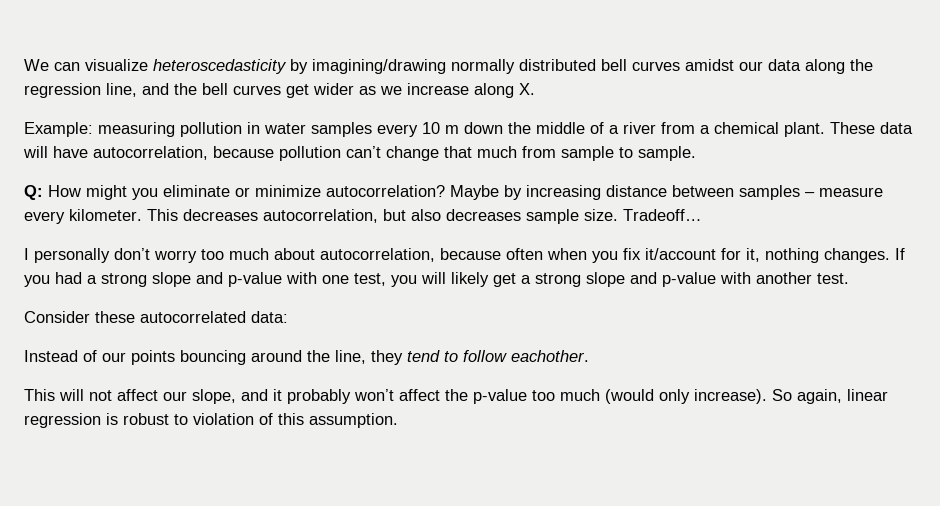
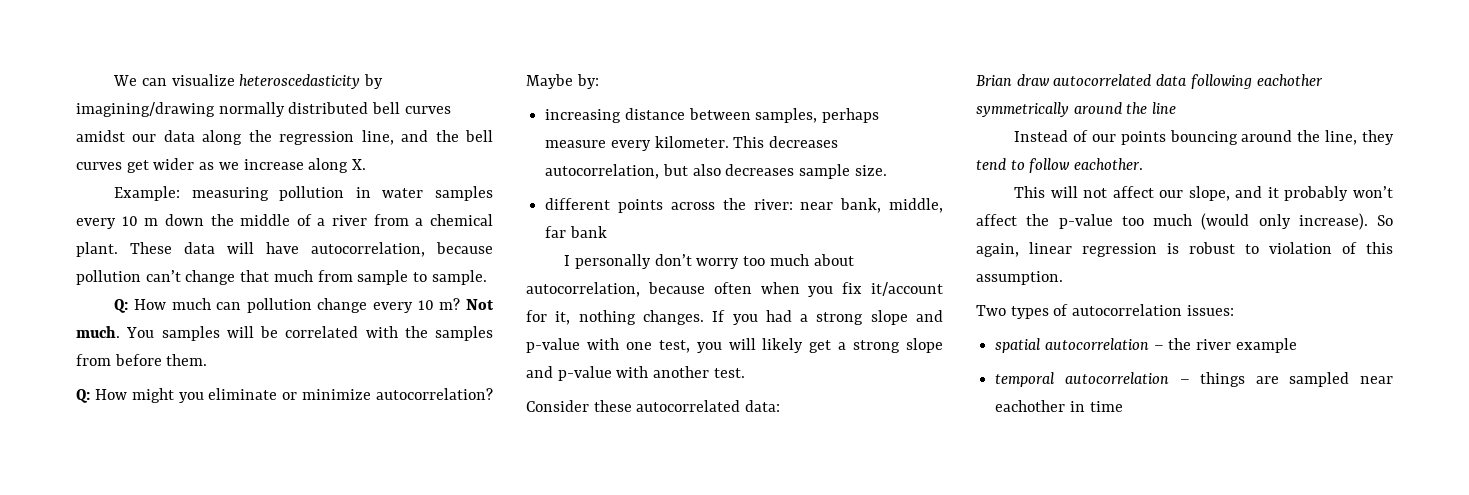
+ Q: How much can pollution change every 10 m? Not much. You samples will be correlated with the samples from before them.
- Maybe by increasing distance between samples – measure every kilometer.
+ Maybe by:
+ increasing distance between samples, perhaps measure every kilometer.
- This decreases autocorrelation, but also decreases sample size. Tradeoff…
+ This decreases autocorrelation, but also decreases sample size.
+ different points across the river: near bank, middle, far bank
+ Brian draw autocorrelated data following eachother symmetrically around the line
+ Two types of autocorrelation issues:
+ spatial autocorrelation – the river example
+ temporal autocorrelation – things are sampled near eachother in time

